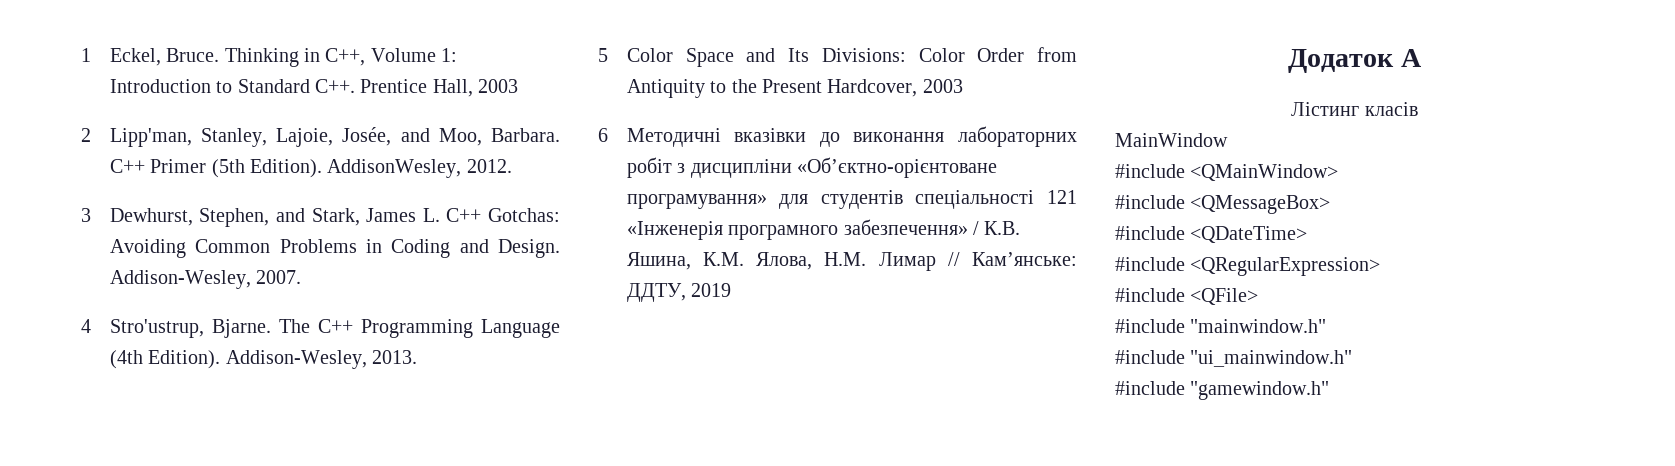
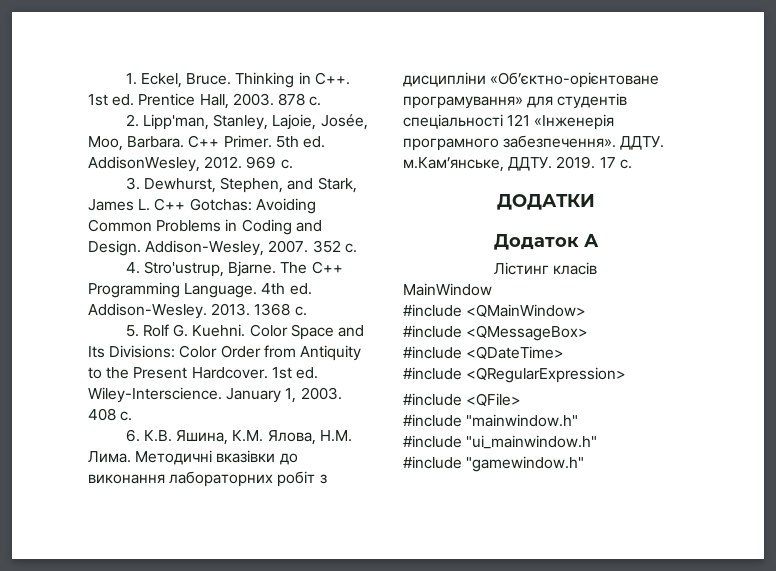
- 1 Eckel, Bruce.
+ 1. Eckel, Bruce.
- Thinking in C++, Volume 1: Introduction to Standard C++. Prentice Hall, 2003
- 2 Lipp'man, Stanley, Lajoie, Josée, and Moo, Barbara.
+ Thinking in C++. 1st ed. Prentice Hall, 2003. 878 с.
+ 2. Lipp'man, Stanley, Lajoie, Josée, Moo, Barbara.
- C++ Primer (5th Edition). AddisonWesley, 2012.
- 3 Dewhurst, Stephen, and Stark, James L. C++ Gotchas: Avoiding Common Problems in Coding and Design.
+ C++ Primer. 5th ed. AddisonWesley, 2012. 969 с.
+ 3. Dewhurst, Stephen, and Stark, James L. C++ Gotchas: Avoiding Common Problems in Coding and Design.
- Addison-Wesley, 2007.
- 4 Stro'ustrup, Bjarne.
+ Addison-Wesley, 2007. 352 с.
+ 4. Stro'ustrup, Bjarne.
- The C++ Programming Language (4th Edition). Addison-Wesley, 2013.
- 5 Color Space and Its Divisions: Color Order from Antiquity to the Present Hardcover, 2003
- 6 Методичні вказівки до виконання лабораторних робіт з дисципліни «Об’єктно-орієнтоване програмування» для студентів спеціальності 121 «Інженерія програмного забезпечення» / К.В. Яшина, К.М. Ялова, Н.М. Лимар // Кам’янське: ДДТУ, 2019
+ The C++ Programming Language. 4th ed. Addison-Wesley. 2013. 1368 с.
+ 5. Rolf G. Kuehni. Color Space and Its Divisions: Color Order from Antiquity to the Present Hardcover. 1st ed. Wiley-Interscience. January 1, 2003. 408 с.
+ 6. К.В. Яшина, К.М. Ялова, Н.М. Лима. Методичні вказівки до виконання лабораторних робіт з дисципліни «Об’єктно-орієнтоване програмування» для студентів спеціальності 121 «Інженерія програмного забезпечення». ДДТУ. м.Кам’янське, ДДТУ. 2019. 17 с.
+ ДОДАТКИ

